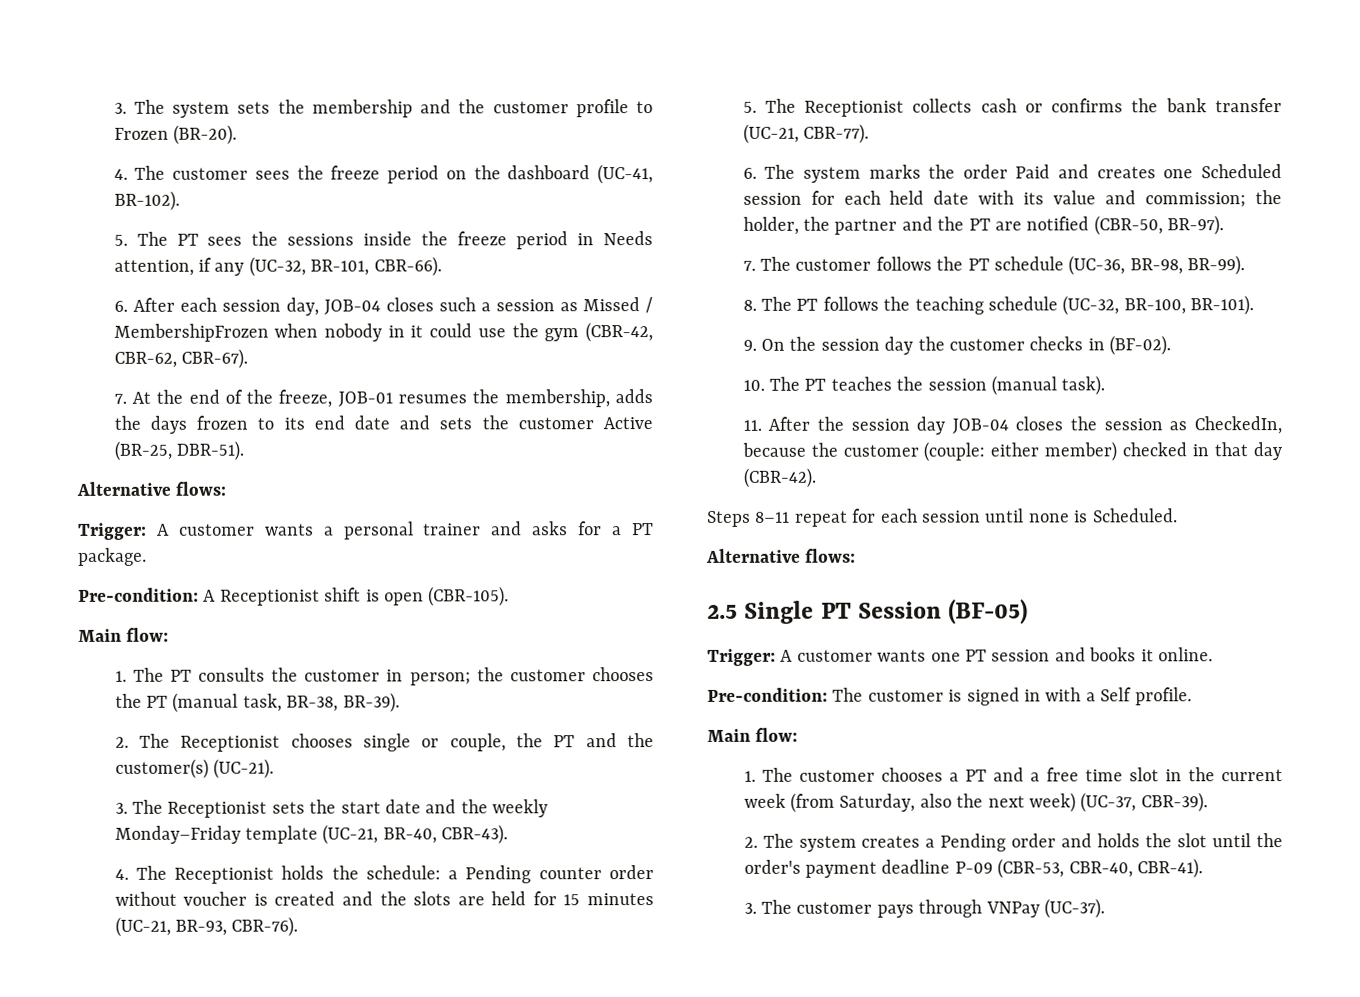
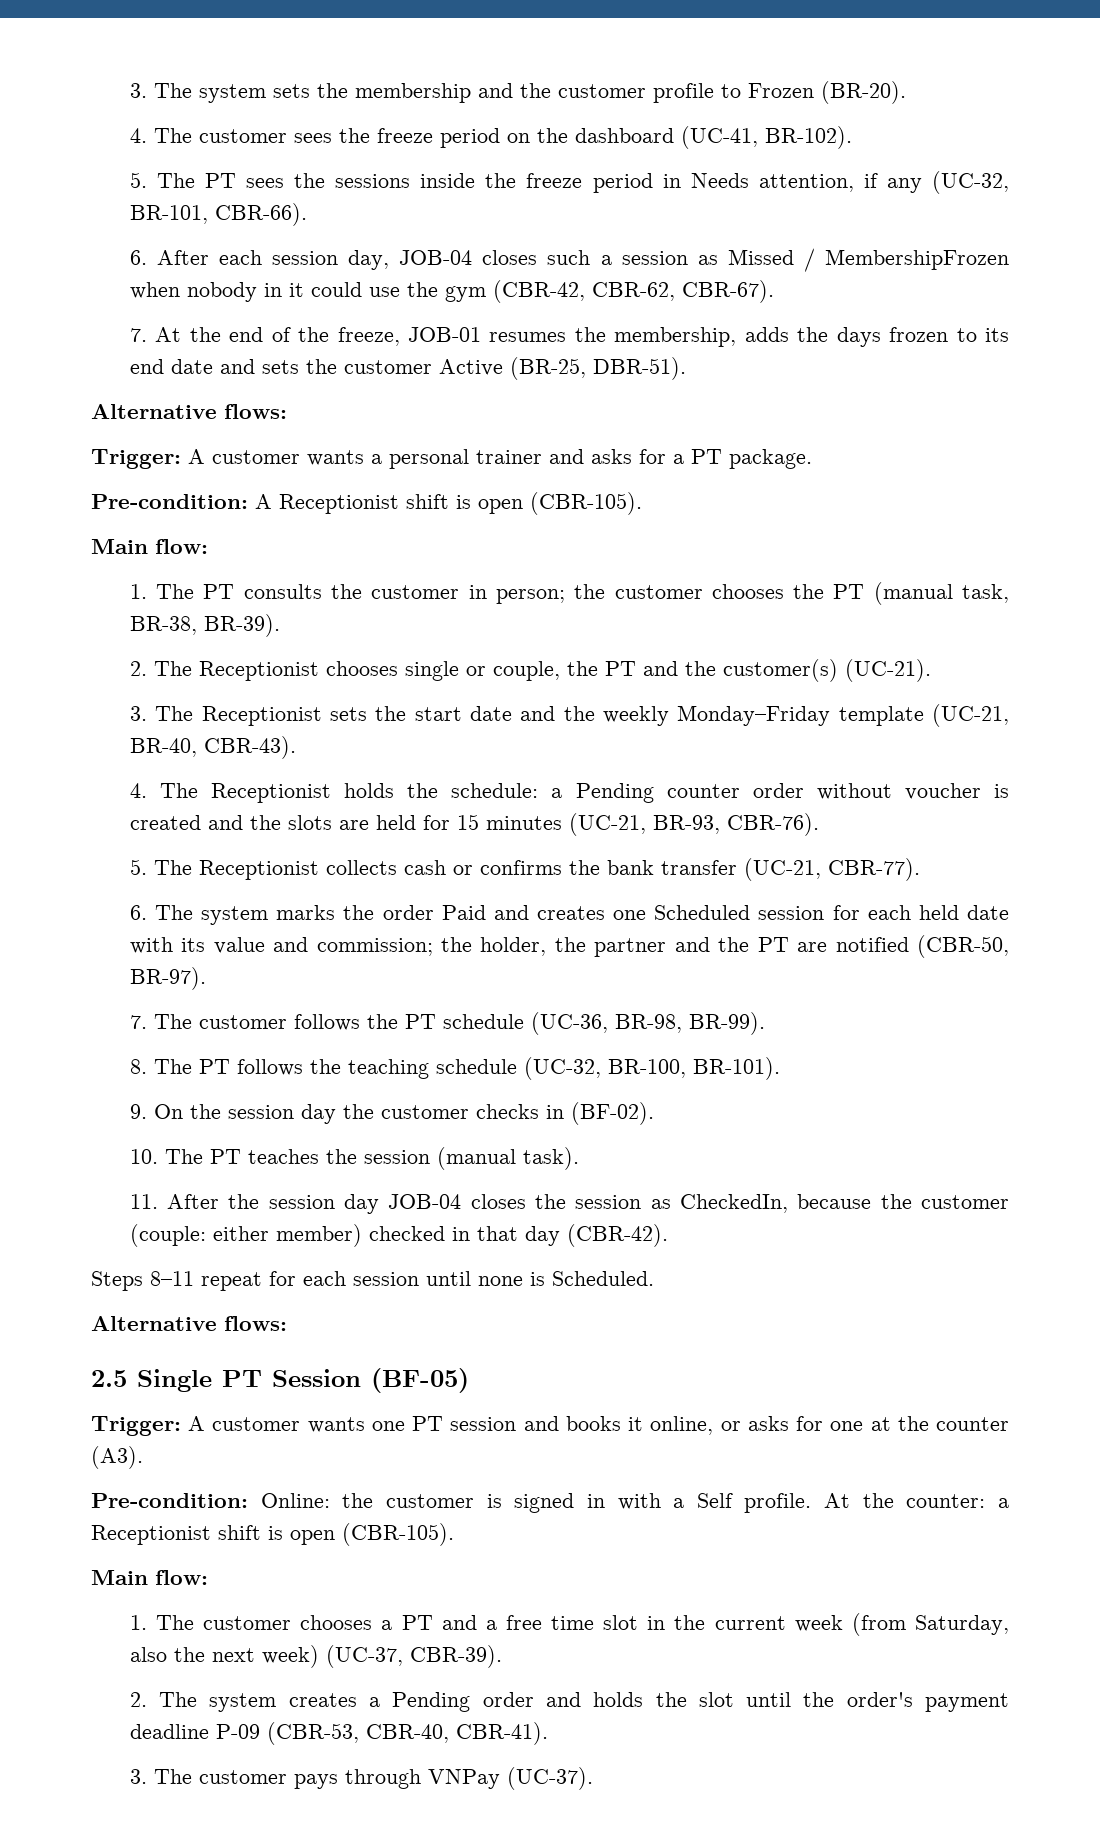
- Trigger: A customer wants one PT session and books it online.
- Pre-condition: The customer is signed in with a Self profile.
+ Trigger: A customer wants one PT session and books it online, or asks for one at the counter (A3).
+ Pre-condition: Online: the customer is signed in with a Self profile. At the counter: a Receptionist shift is open (CBR-105).

